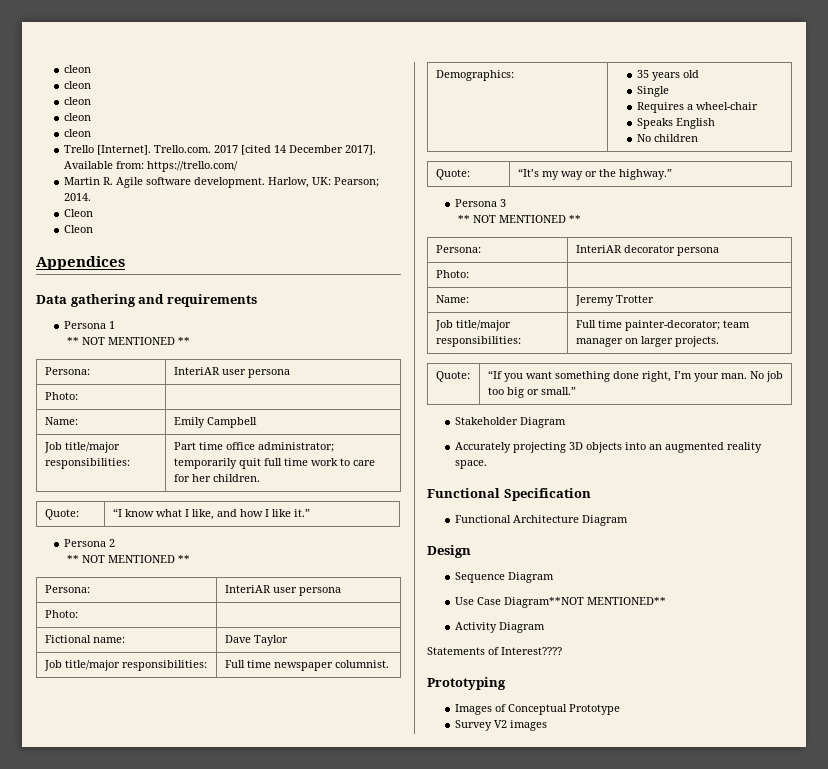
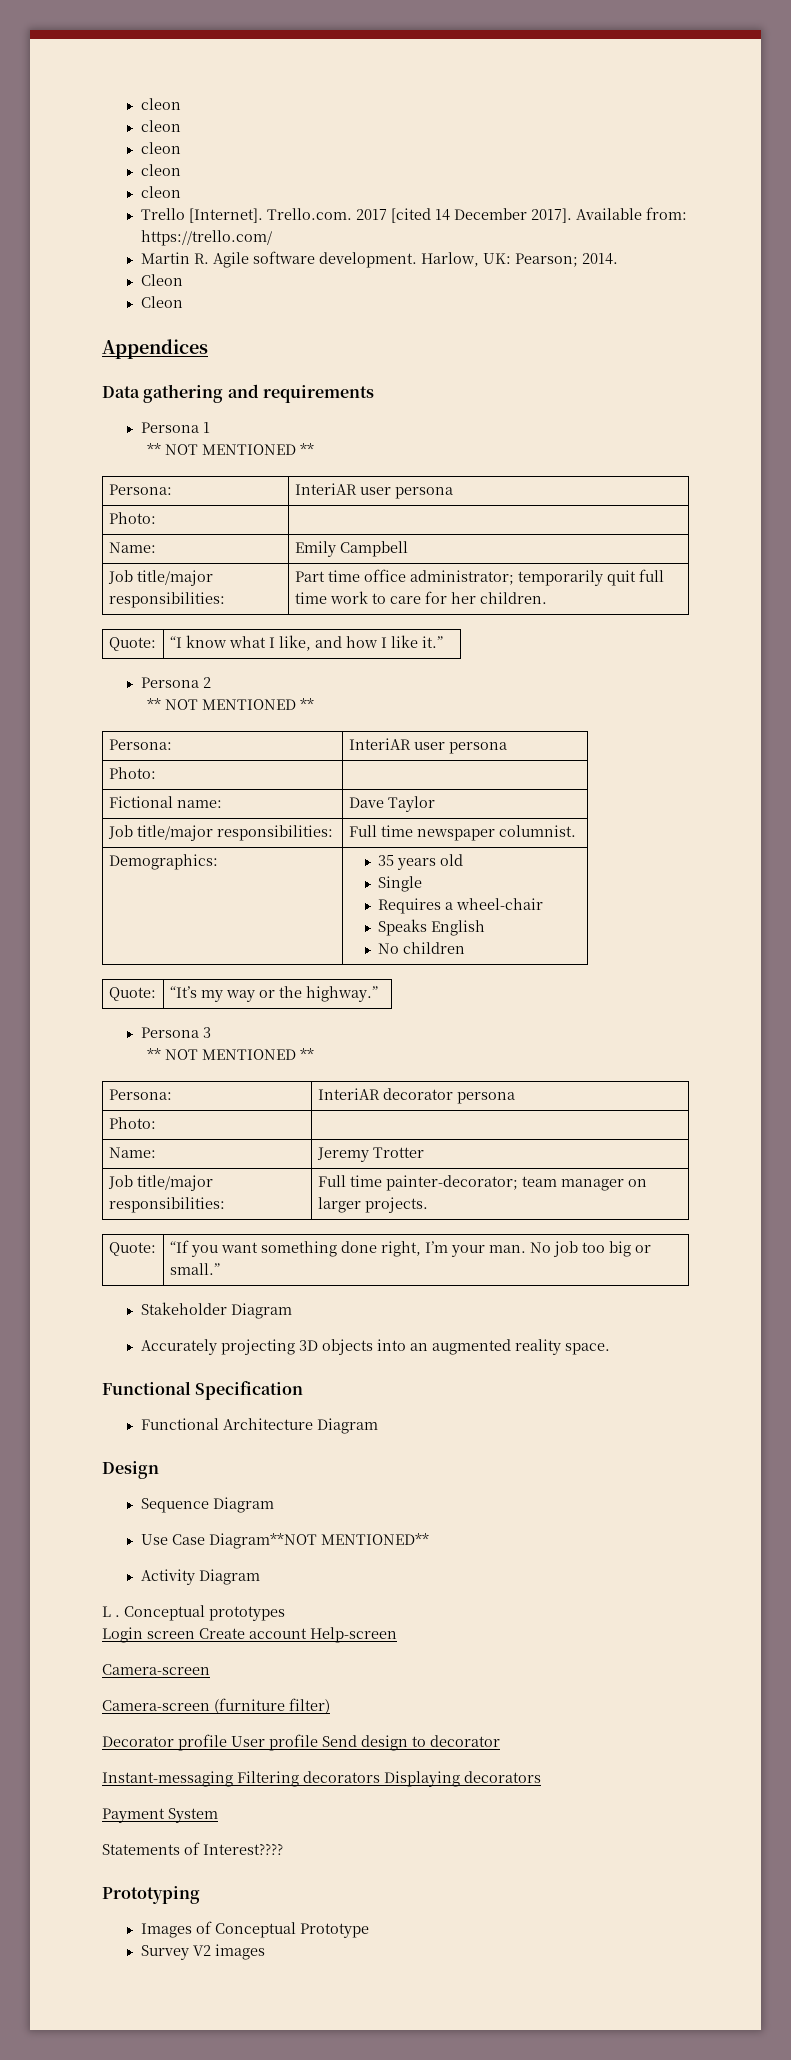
+ L . Conceptual prototypes
+ Login screen Create account Help-screen
+ Camera-screen
+ Camera-screen (furniture filter)
+ Decorator profile User profile Send design to decorator
+ Instant-messaging Filtering decorators Displaying decorators
+ Payment System

